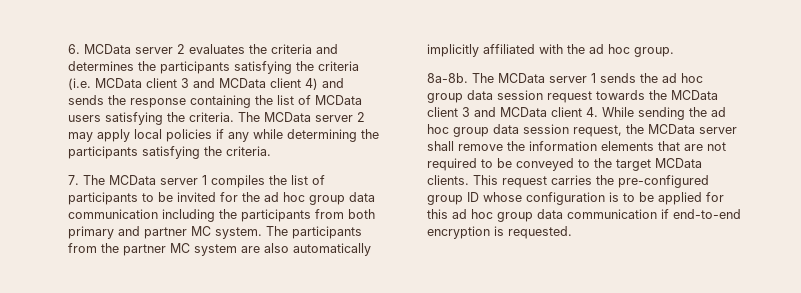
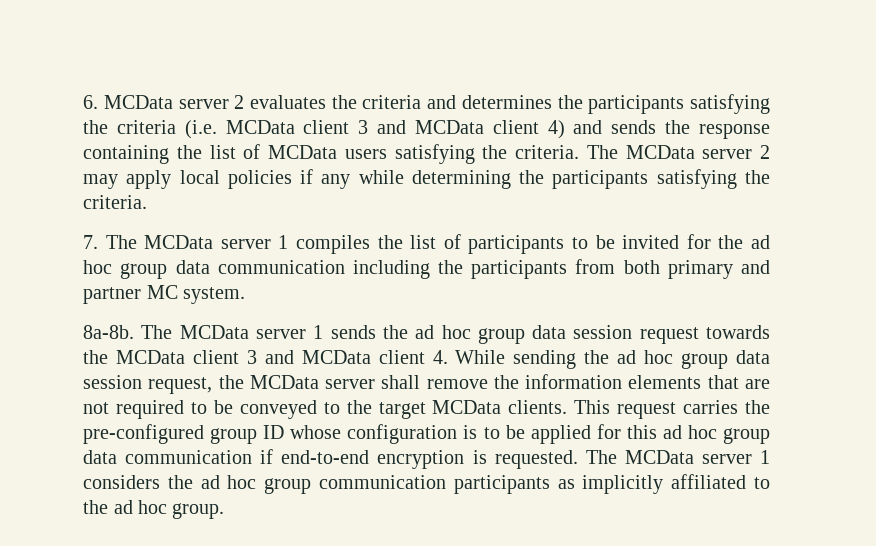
- The participants from the partner MC system are also automatically implicitly affiliated with the ad hoc group.
+ The MCData server 1 considers the ad hoc group communication participants as implicitly affiliated to the ad hoc group.

